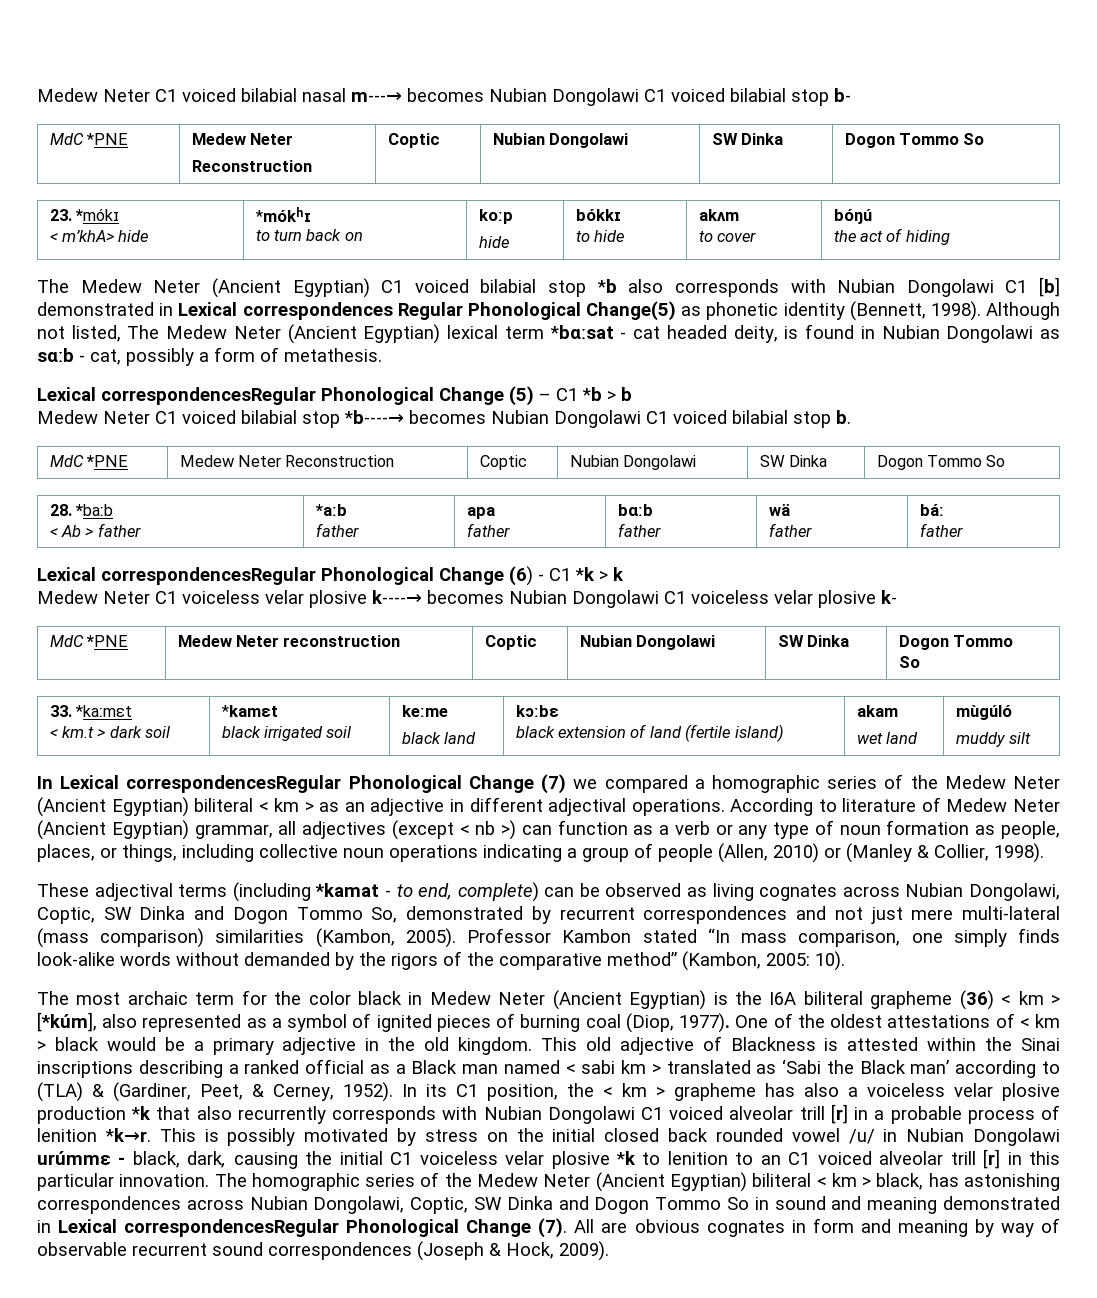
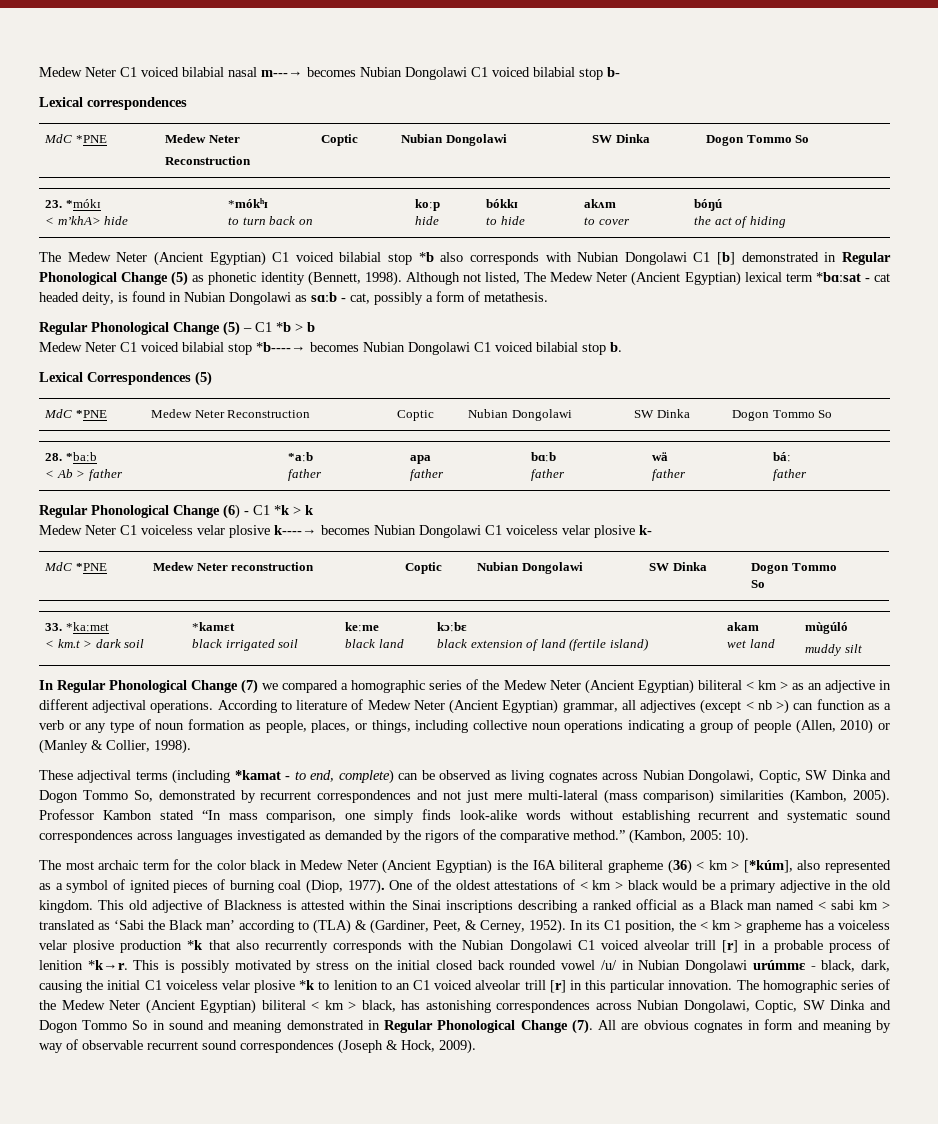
+ Lexical correspondences
- The Medew Neter (Ancient Egyptian) C1 voiced bilabial stop *b also corresponds with Nubian Dongolawi C1 [b] demonstrated in Lexical correspondences Regular Phonological Change(5) as phonetic identity (Bennett, 1998).
+ The Medew Neter (Ancient Egyptian) C1 voiced bilabial stop *b also corresponds with Nubian Dongolawi C1 [b] demonstrated in Regular Phonological Change (5) as phonetic identity (Bennett, 1998).
- Lexical correspondencesRegular Phonological Change (5) – C1 *b > b
+ Regular Phonological Change (5) – C1 *b > b
+ Lexical Correspondences (5)
- Lexical correspondencesRegular Phonological Change (6) - C1 *k > k
+ Regular Phonological Change (6) - C1 *k > k
- In Lexical correspondencesRegular Phonological Change (7) we compared a homographic series of the Medew Neter (Ancient Egyptian) biliteral < km > as an adjective in different adjectival operations.
+ In Regular Phonological Change (7) we compared a homographic series of the Medew Neter (Ancient Egyptian) biliteral < km > as an adjective in different adjectival operations.
- Professor Kambon stated “In mass comparison, one simply finds look-alike words without demanded by the rigors of the comparative method” (Kambon, 2005: 10).
+ Professor Kambon stated “In mass comparison, one simply finds look-alike words without establishing recurrent and systematic sound correspondences across languages investigated as demanded by the rigors of the comparative method.” (Kambon, 2005: 10).
- In its C1 position, the < km > grapheme has also a voiceless velar plosive production *k that also recurrently corresponds with Nubian Dongolawi C1 voiced alveolar trill [r] in a probable process of lenition *k→r.
+ In its C1 position, the < km > grapheme has a voiceless velar plosive production *k that also recurrently corresponds with the Nubian Dongolawi C1 voiced alveolar trill [r] in a probable process of lenition *k→r.
- The homographic series of the Medew Neter (Ancient Egyptian) biliteral < km > black, has astonishing correspondences across Nubian Dongolawi, Coptic, SW Dinka and Dogon Tommo So in sound and meaning demonstrated in Lexical correspondencesRegular Phonological Change (7).
+ The homographic series of the Medew Neter (Ancient Egyptian) biliteral < km > black, has astonishing correspondences across Nubian Dongolawi, Coptic, SW Dinka and Dogon Tommo So in sound and meaning demonstrated in Regular Phonological Change (7).

